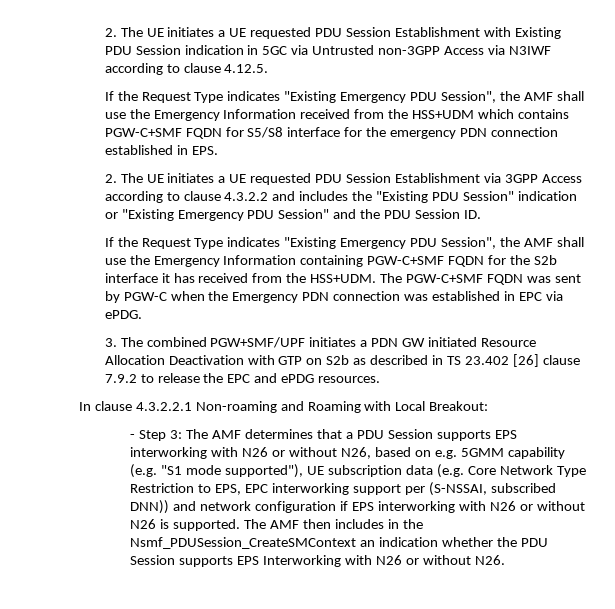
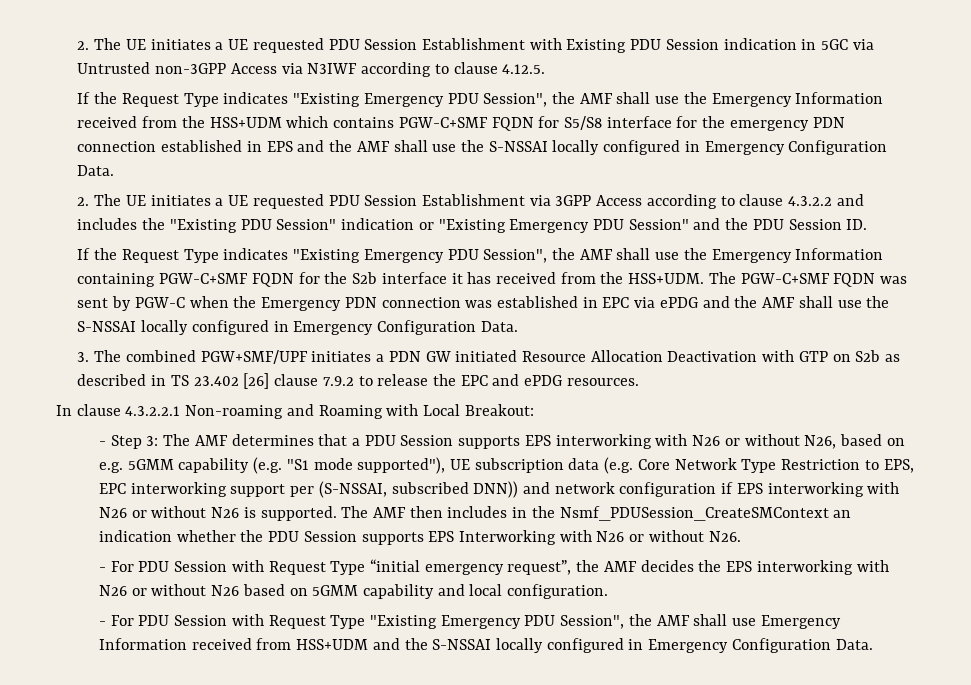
- If the Request Type indicates "Existing Emergency PDU Session", the AMF shall use the Emergency Information received from the HSS+UDM which contains PGW-C+SMF FQDN for S5/S8 interface for the emergency PDN connection established in EPS.
+ If the Request Type indicates "Existing Emergency PDU Session", the AMF shall use the Emergency Information received from the HSS+UDM which contains PGW-C+SMF FQDN for S5/S8 interface for the emergency PDN connection established in EPS and the AMF shall use the S-NSSAI locally configured in Emergency Configuration Data.
- The PGW-C+SMF FQDN was sent by PGW-C when the Emergency PDN connection was established in EPC via ePDG.
+ The PGW-C+SMF FQDN was sent by PGW-C when the Emergency PDN connection was established in EPC via ePDG and the AMF shall use the S-NSSAI locally configured in Emergency Configuration Data.
+ - For PDU Session with Request Type “initial emergency request”, the AMF decides the EPS interworking with N26 or without N26 based on 5GMM capability and local configuration.
+ - For PDU Session with Request Type "Existing Emergency PDU Session", the AMF shall use Emergency Information received from HSS+UDM and the S-NSSAI locally configured in Emergency Configuration Data.

